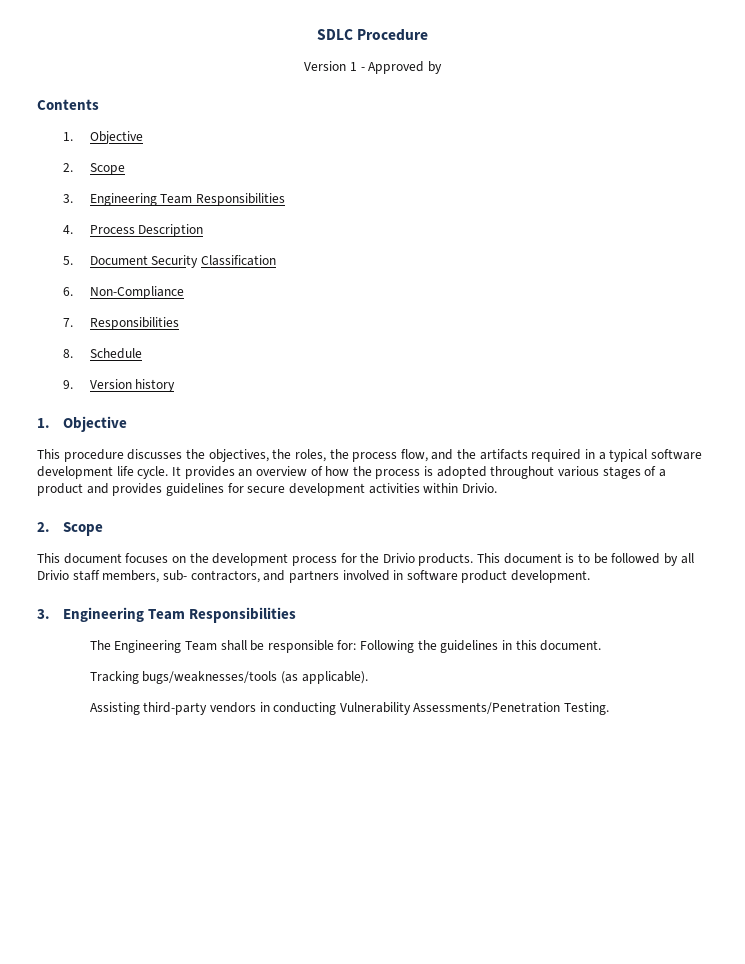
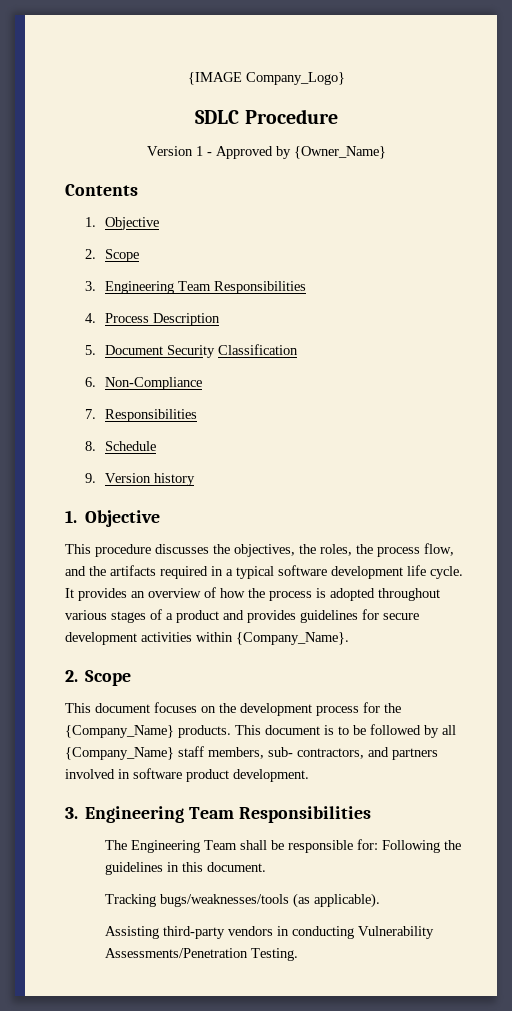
+ {IMAGE Company_Logo}
- Version 1 - Approved by
+ Version 1 - Approved by {Owner_Name}
- It provides an overview of how the process is adopted throughout various stages of a product and provides guidelines for secure development activities within Drivio.
+ It provides an overview of how the process is adopted throughout various stages of a product and provides guidelines for secure development activities within {Company_Name}.
- This document focuses on the development process for the Drivio products.
+ This document focuses on the development process for the {Company_Name} products.
- This document is to be followed by all Drivio staff members, sub- contractors, and partners involved in software product development.
+ This document is to be followed by all {Company_Name} staff members, sub- contractors, and partners involved in software product development.

